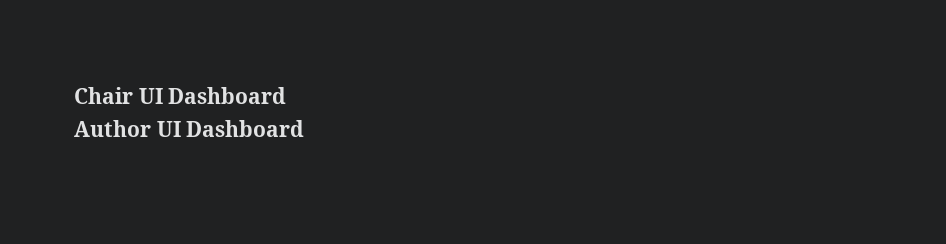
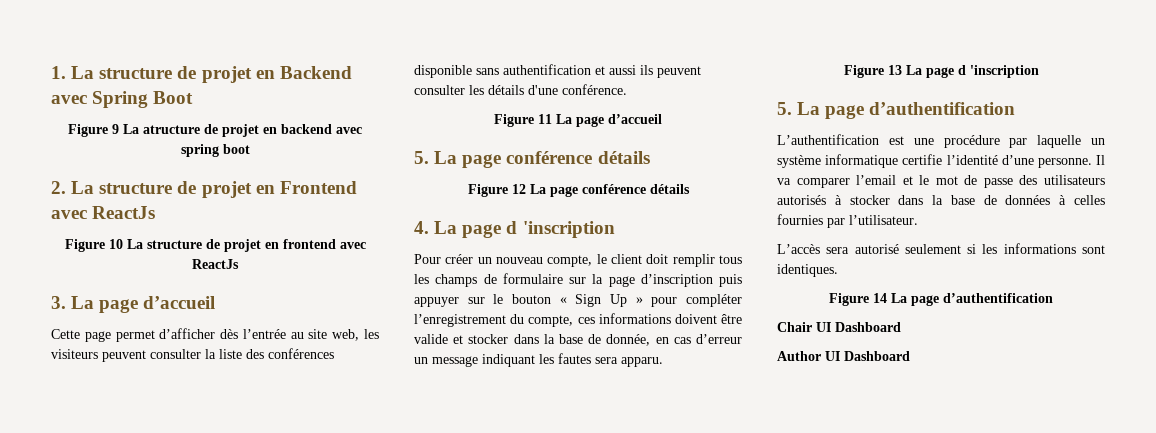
+ 1. La structure de projet en Backend avec Spring Boot
+ Figure 9 La atructure de projet en backend avec spring boot
+ 2. La structure de projet en Frontend avec ReactJs
+ Figure 10 La structure de projet en frontend avec ReactJs
+ 3. La page d’accueil
+ Cette page permet d’afficher dès l’entrée au site web, les visiteurs peuvent consulter la liste des conférences disponible sans authentification et aussi ils peuvent consulter les détails d'une conférence.
+ Figure 11 La page d’accueil
+ 5. La page conférence détails
+ Figure 12 La page conférence détails
+ 4. La page d 'inscription
+ Pour créer un nouveau compte, le client doit remplir tous les champs de formulaire sur la page d’inscription puis appuyer sur le bouton « Sign Up » pour compléter l’enregistrement du compte, ces informations doivent être valide et stocker dans la base de donnée, en cas d’erreur un message indiquant les fautes sera apparu.
+ Figure 13 La page d 'inscription
+ 5. La page d’authentification
+ L’authentification est une procédure par laquelle un système informatique certifie l’identité d’une personne. Il va comparer l’email et le mot de passe des utilisateurs autorisés à stocker dans la base de données à celles fournies par l’utilisateur.
+ L’accès sera autorisé seulement si les informations sont identiques.
+ Figure 14 La page d’authentification

